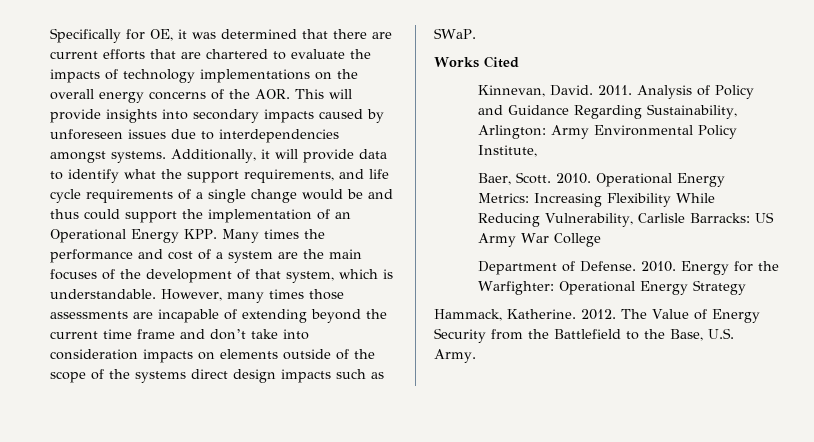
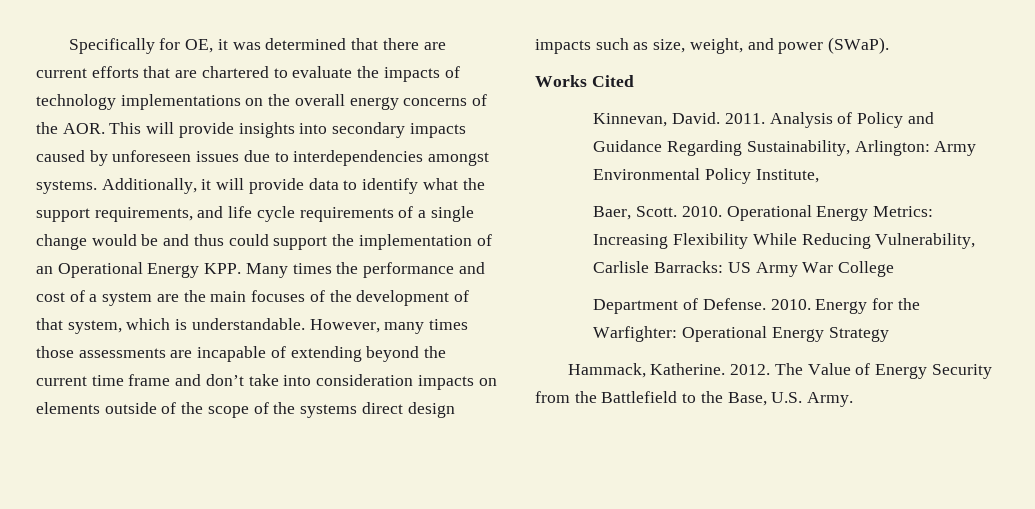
- However, many times those assessments are incapable of extending beyond the current time frame and don’t take into consideration impacts on elements outside of the scope of the systems direct design impacts such as SWaP.
+ However, many times those assessments are incapable of extending beyond the current time frame and don’t take into consideration impacts on elements outside of the scope of the systems direct design impacts such as size, weight, and power (SWaP).

